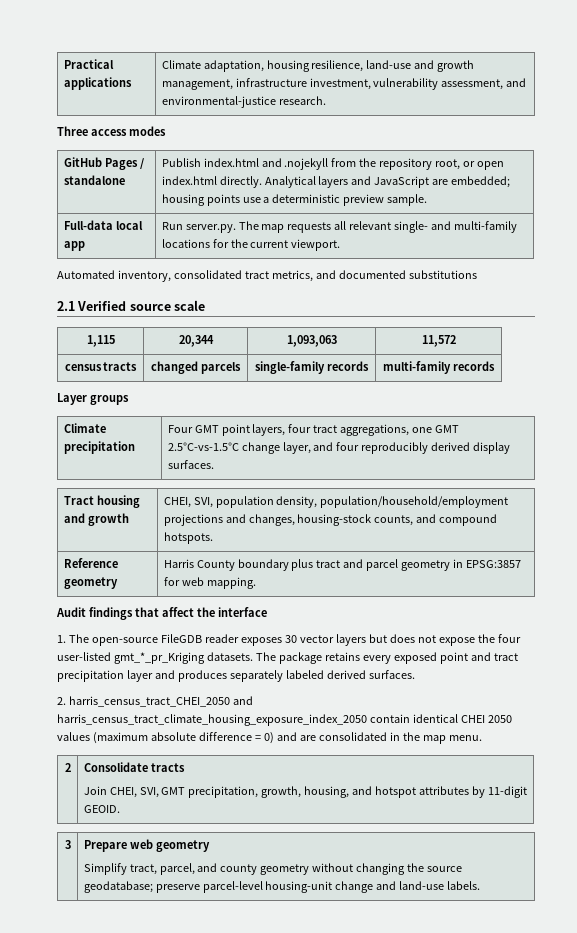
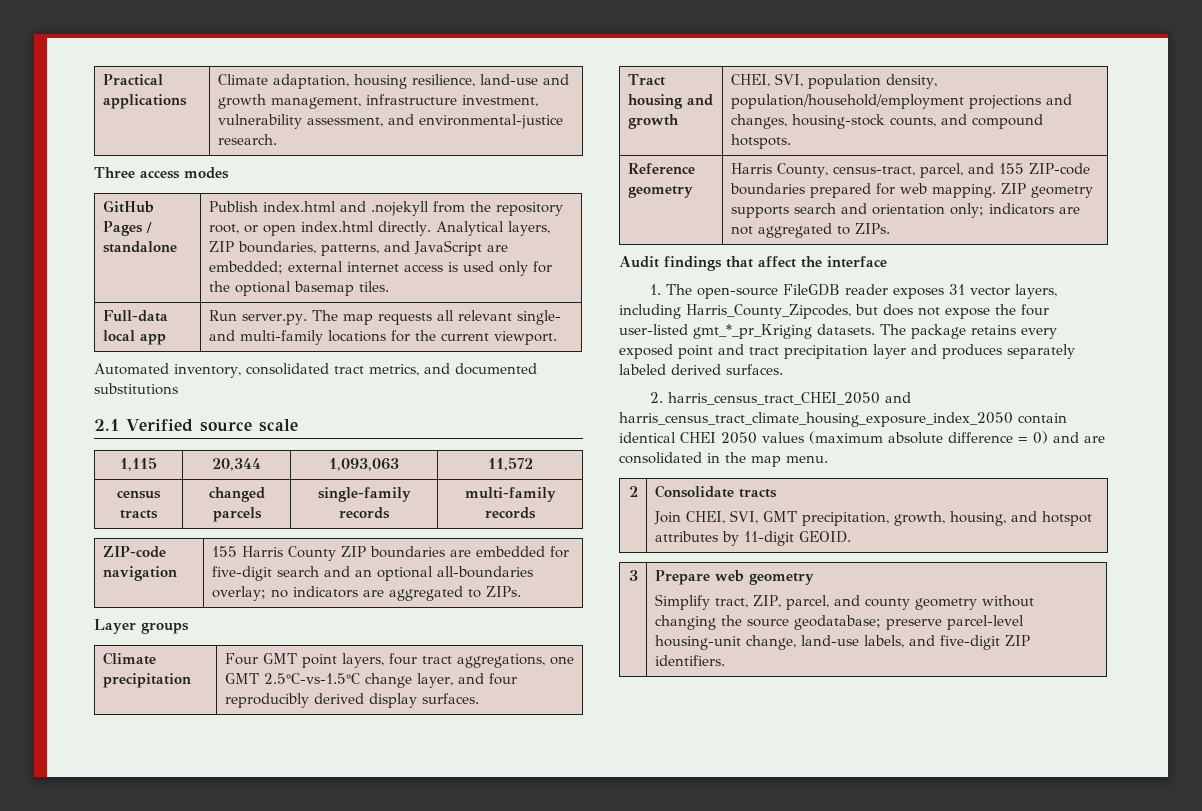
- GitHub Pages / standalone | Publish index.html and .nojekyll from the repository root, or open index.html directly. Analytical layers and JavaScript are embedded; housing points use a deterministic preview sample.
+ GitHub Pages / standalone | Publish index.html and .nojekyll from the repository root, or open index.html directly. Analytical layers, ZIP boundaries, patterns, and JavaScript are embedded; external internet access is used only for the optional basemap tiles.
+ ZIP-code navigation | 155 Harris County ZIP boundaries are embedded for five-digit search and an optional all-boundaries overlay; no indicators are aggregated to ZIPs.
- Reference geometry | Harris County boundary plus tract and parcel geometry in EPSG:3857 for web mapping.
+ Reference geometry | Harris County, census-tract, parcel, and 155 ZIP-code boundaries prepared for web mapping. ZIP geometry supports search and orientation only; indicators are not aggregated to ZIPs.
- 1. The open-source FileGDB reader exposes 30 vector layers but does not expose the four user-listed gmt_*_pr_Kriging datasets.
+ 1. The open-source FileGDB reader exposes 31 vector layers, including Harris_County_Zipcodes, but does not expose the four user-listed gmt_*_pr_Kriging datasets.
  3 | Prepare web geometry
- Simplify tract, parcel, and county geometry without changing the source geodatabase; preserve parcel-level housing-unit change and land-use labels.
+ Simplify tract, ZIP, parcel, and county geometry without changing the source geodatabase; preserve parcel-level housing-unit change, land-use labels, and five-digit ZIP identifiers.

